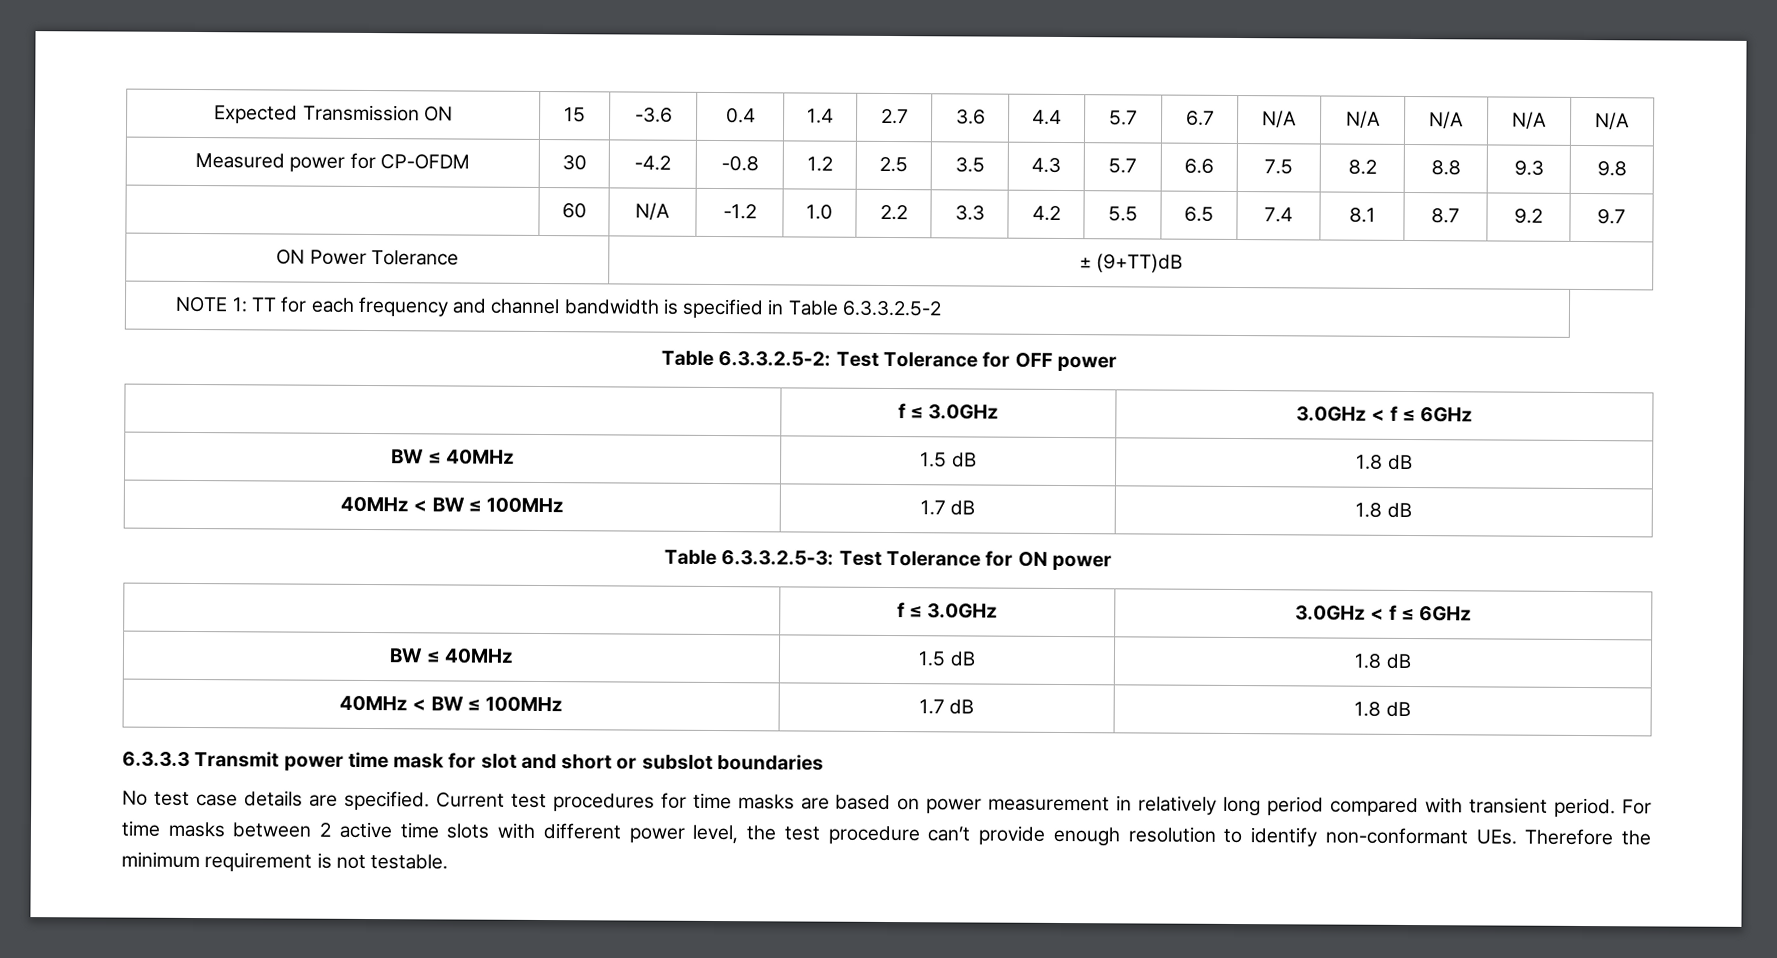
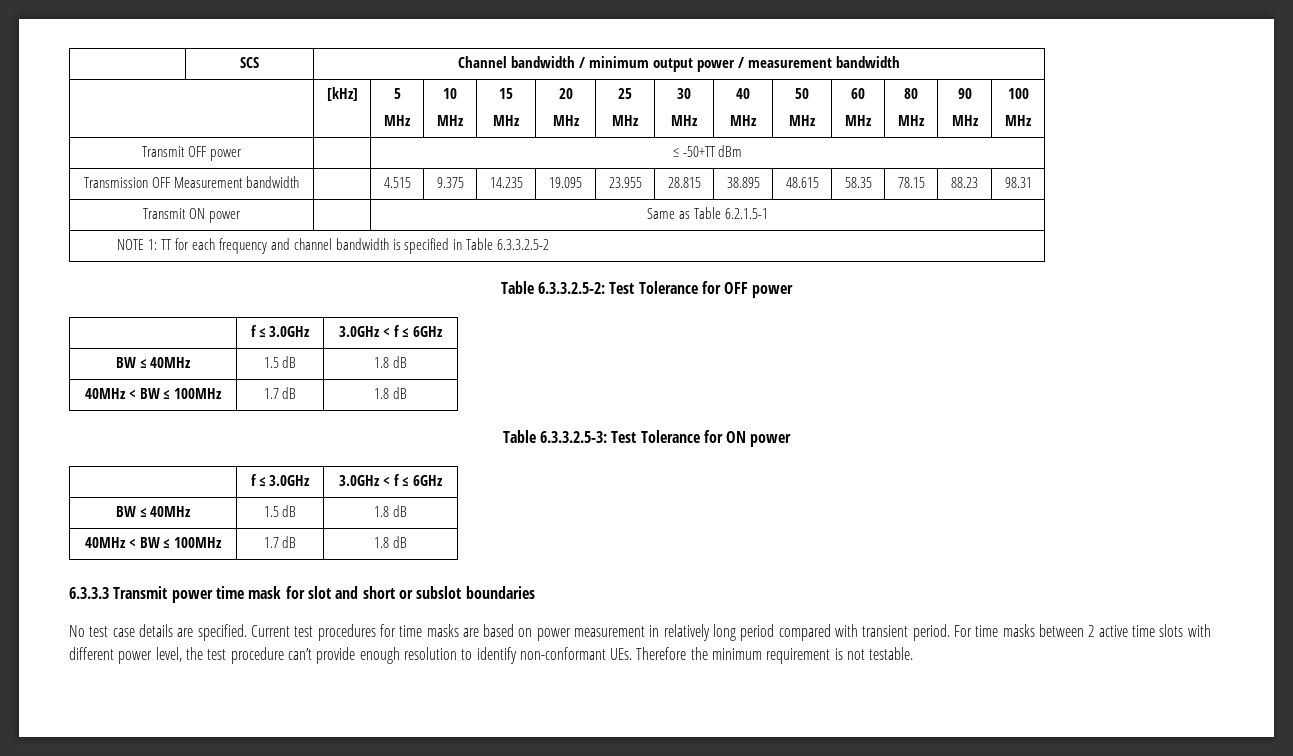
- Expected Transmission ON | 15 | -3.6 | 0.4 | 1.4 | 2.7 | 3.6 | 4.4 | 5.7 | 6.7 | N/A | N/A | N/A | N/A | N/A
- Measured power for CP-OFDM | 30 | -4.2 | -0.8 | 1.2 | 2.5 | 3.5 | 4.3 | 5.7 | 6.6 | 7.5 | 8.2 | 8.8 | 9.3 | 9.8
- | 60 | N/A | -1.2 | 1.0 | 2.2 | 3.3 | 4.2 | 5.5 | 6.5 | 7.4 | 8.1 | 8.7 | 9.2 | 9.7
- ON Power Tolerance | ± (9+TT)dB
+ | SCS | Channel bandwidth / minimum output power / measurement bandwidth
+ | [kHz] | 5
+ MHz | 10
+ MHz | 15
+ MHz | 20
+ MHz | 25
+ MHz | 30
+ MHz | 40
+ MHz | 50
+ MHz | 60
+ MHz | 80
+ MHz | 90
+ MHz | 100
+ MHz
+ Transmit OFF power | | ≤ -50+TT dBm
+ Transmission OFF Measurement bandwidth | | 4.515 | 9.375 | 14.235 | 19.095 | 23.955 | 28.815 | 38.895 | 48.615 | 58.35 | 78.15 | 88.23 | 98.31
+ Transmit ON power | | Same as Table 6.2.1.5-1

